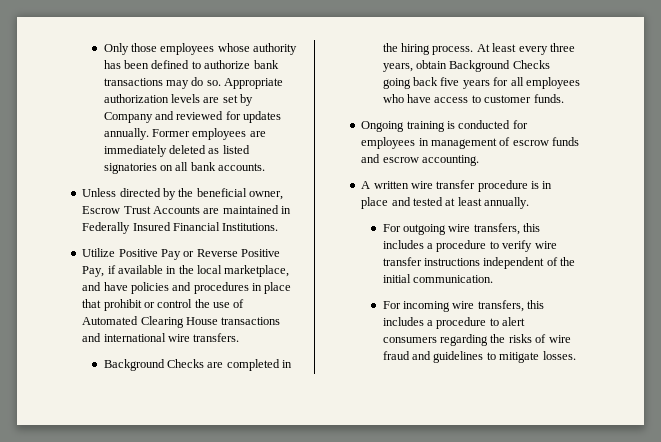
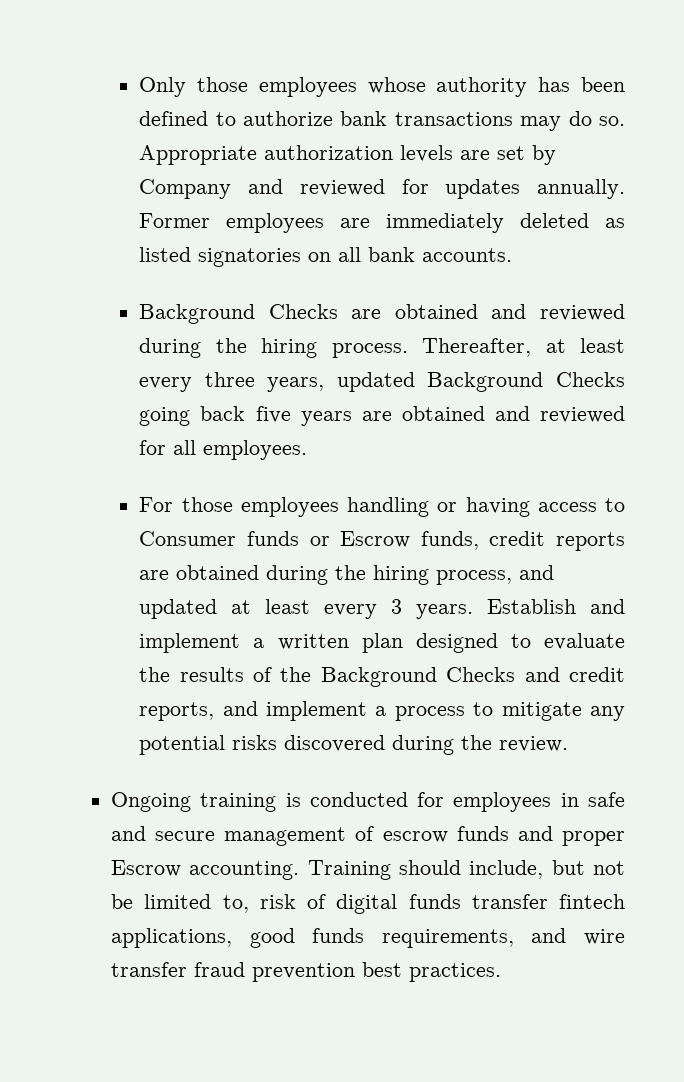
- Unless directed by the beneficial owner, Escrow Trust Accounts are maintained in Federally Insured Financial Institutions.
- Utilize Positive Pay or Reverse Positive Pay, if available in the local marketplace, and have policies and procedures in place that prohibit or control the use of Automated Clearing House transactions and international wire transfers.
- Background Checks are completed in the hiring process.
+ Background Checks are obtained and reviewed during the hiring process.
- At least every three years, obtain Background Checks going back five years for all employees who have access to customer funds.
+ Thereafter, at least every three years, updated Background Checks going back five years are obtained and reviewed for all employees.
+ For those employees handling or having access to Consumer funds or Escrow funds, credit reports are obtained during the hiring process, and updated at least every 3 years. Establish and implement a written plan designed to evaluate the results of the Background Checks and credit reports, and implement a process to mitigate any potential risks discovered during the review.
- Ongoing training is conducted for employees in management of escrow funds and escrow accounting.
- A written wire transfer procedure is in place and tested at least annually.
- For outgoing wire transfers, this includes a procedure to verify wire transfer instructions independent of the initial communication.
- For incoming wire transfers, this includes a procedure to alert consumers regarding the risks of wire fraud and guidelines to mitigate losses.
+ Ongoing training is conducted for employees in safe and secure management of escrow funds and proper Escrow accounting. Training should include, but not be limited to, risk of digital funds transfer fintech applications, good funds requirements, and wire transfer fraud prevention best practices.

